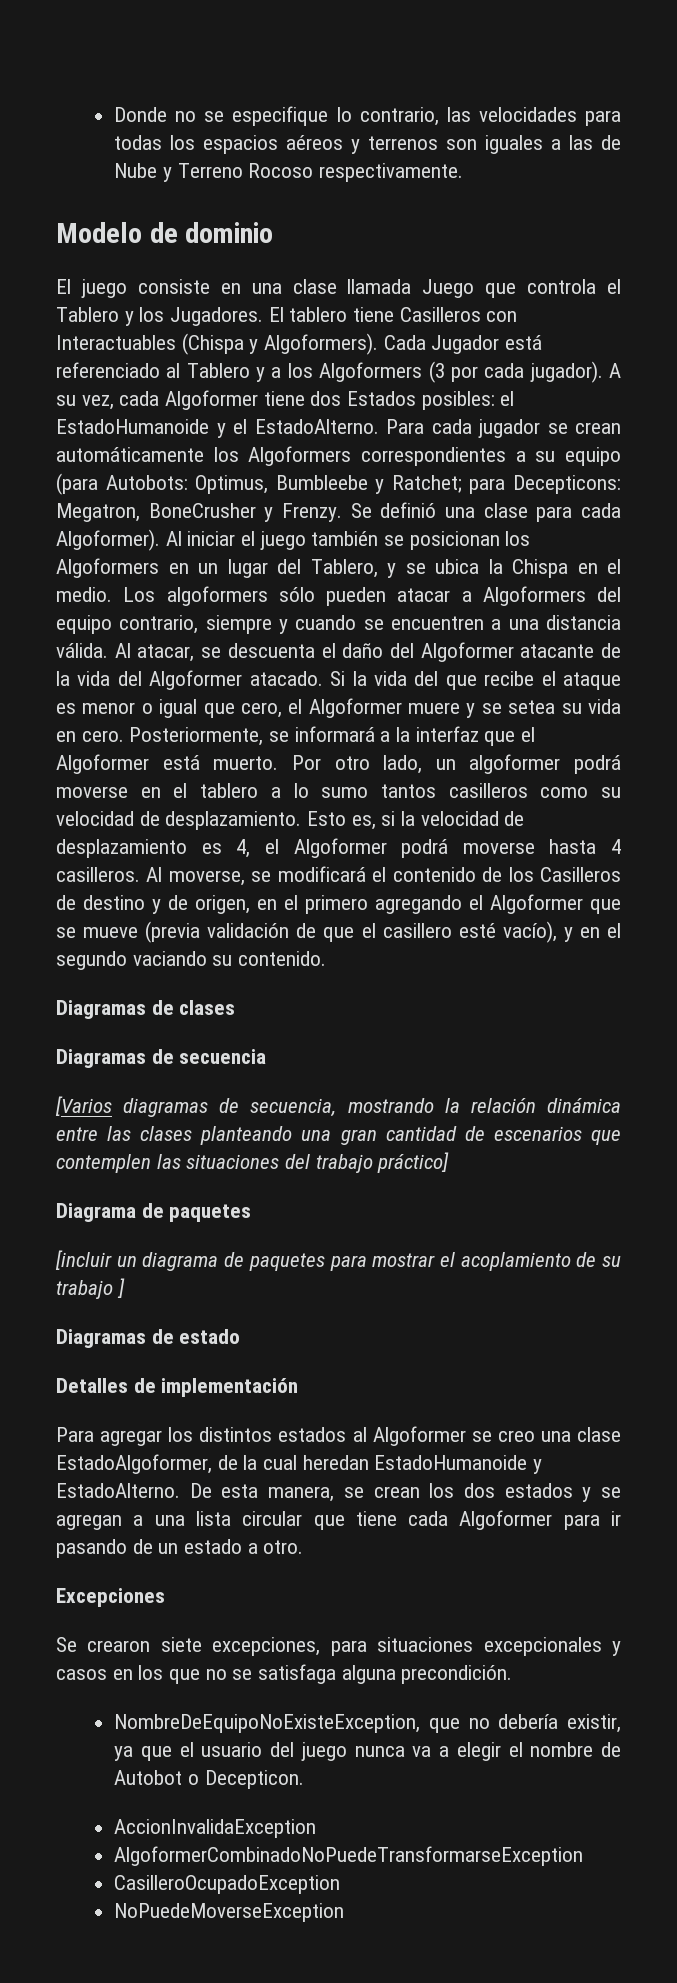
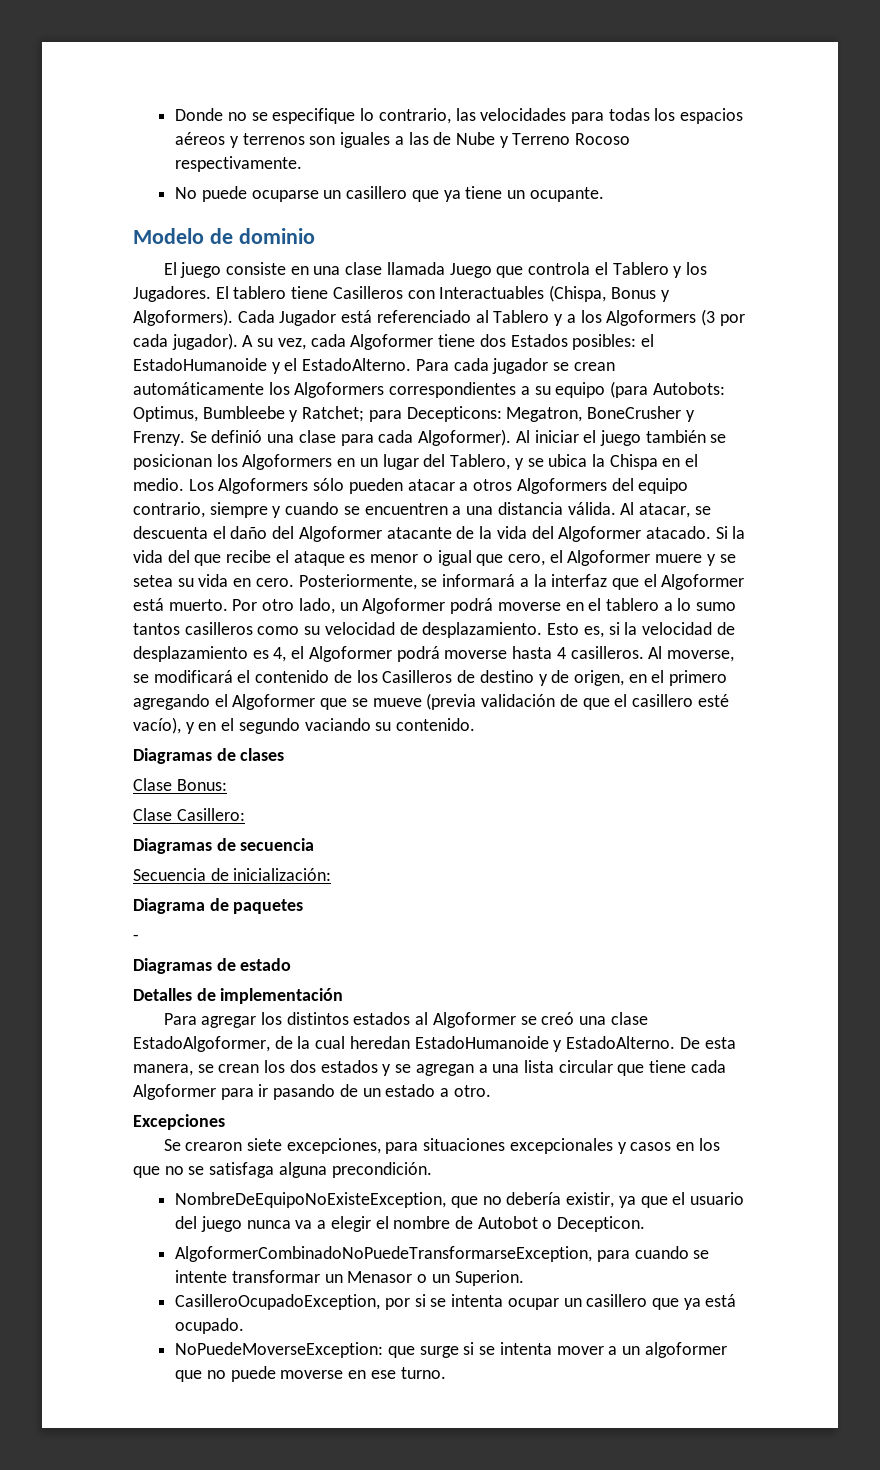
+ No puede ocuparse un casillero que ya tiene un ocupante.
- El tablero tiene Casilleros con Interactuables (Chispa y Algoformers).
+ El tablero tiene Casilleros con Interactuables (Chispa, Bonus y Algoformers).
- Los algoformers sólo pueden atacar a Algoformers del equipo contrario, siempre y cuando se encuentren a una distancia válida.
+ Los Algoformers sólo pueden atacar a otros Algoformers del equipo contrario, siempre y cuando se encuentren a una distancia válida.
- Por otro lado, un algoformer podrá moverse en el tablero a lo sumo tantos casilleros como su velocidad de desplazamiento.
+ Por otro lado, un Algoformer podrá moverse en el tablero a lo sumo tantos casilleros como su velocidad de desplazamiento.
+ Clase Bonus:
+ Clase Casillero:
- [Varios diagramas de secuencia, mostrando la relación dinámica entre las clases planteando una gran cantidad de escenarios que contemplen las situaciones del trabajo práctico]
+ Secuencia de inicialización:
  Diagrama de paquetes
- [incluir un diagrama de paquetes para mostrar el acoplamiento de su trabajo ]
+ -
- Para agregar los distintos estados al Algoformer se creo una clase EstadoAlgoformer, de la cual heredan EstadoHumanoide y EstadoAlterno.
+ Para agregar los distintos estados al Algoformer se creó una clase EstadoAlgoformer, de la cual heredan EstadoHumanoide y EstadoAlterno.
- AccionInvalidaException
- AlgoformerCombinadoNoPuedeTransformarseException
- CasilleroOcupadoException
- NoPuedeMoverseException
+ AlgoformerCombinadoNoPuedeTransformarseException, para cuando se intente transformar un Menasor o un Superion.
+ CasilleroOcupadoException, por si se intenta ocupar un casillero que ya está ocupado.
+ NoPuedeMoverseException: que surge si se intenta mover a un algoformer que no puede moverse en ese turno.

